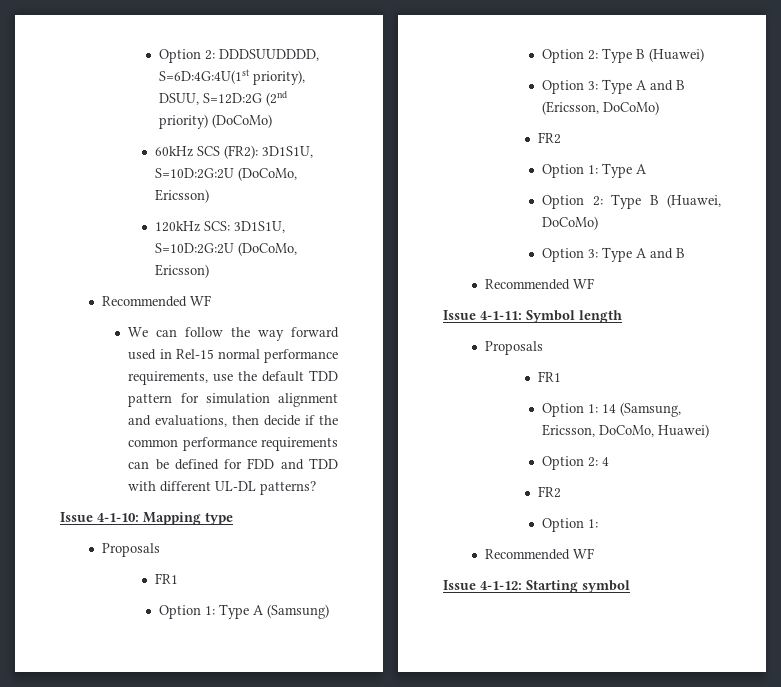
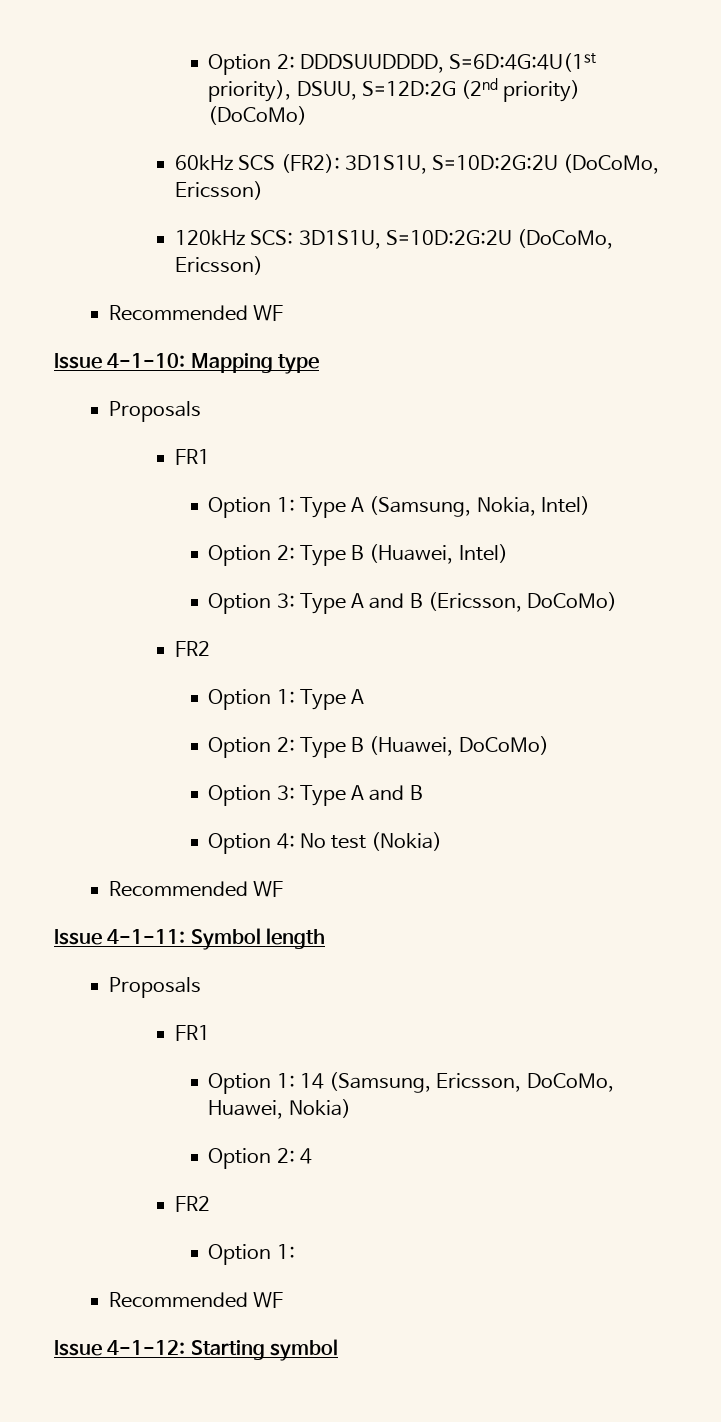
- We can follow the way forward used in Rel-15 normal performance requirements, use the default TDD pattern for simulation alignment and evaluations, then decide if the common performance requirements can be defined for FDD and TDD with different UL-DL patterns?
- Option 1: Type A (Samsung)
- Option 2: Type B (Huawei)
+ Option 1: Type A (Samsung, Nokia, Intel)
+ Option 2: Type B (Huawei, Intel)
+ Option 4: No test (Nokia)
- Option 1: 14 (Samsung, Ericsson, DoCoMo, Huawei)
+ Option 1: 14 (Samsung, Ericsson, DoCoMo, Huawei, Nokia)

